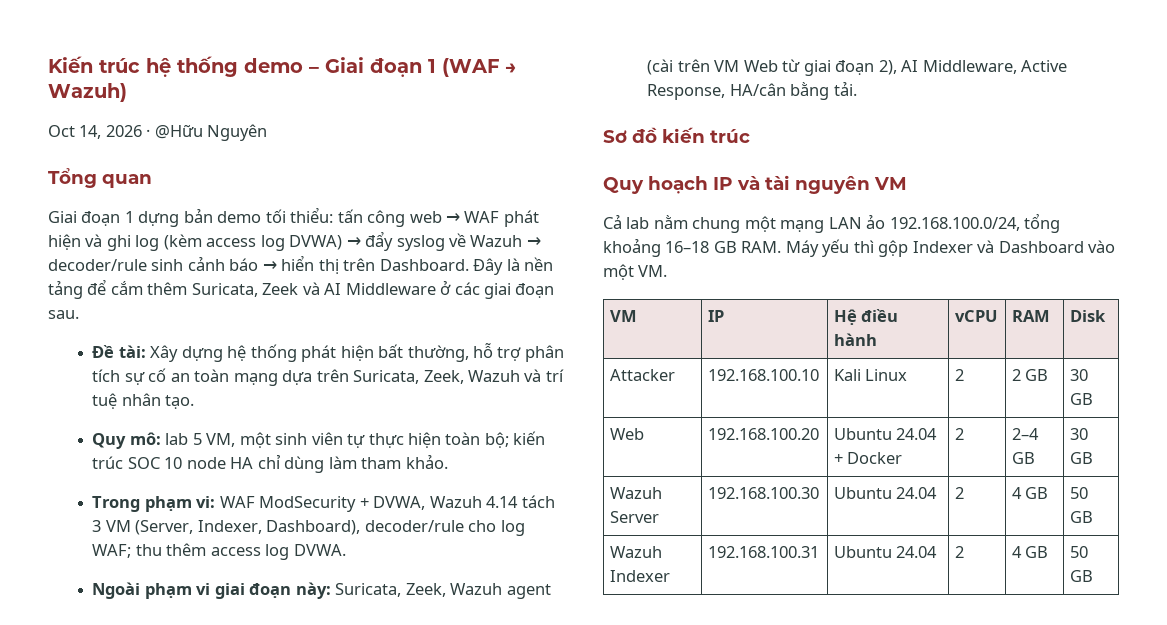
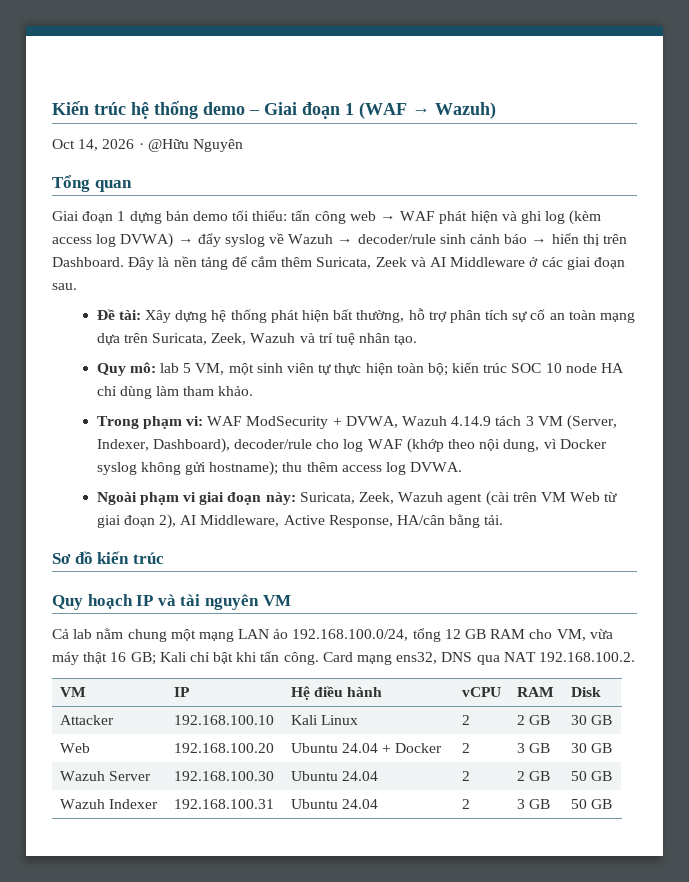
- Trong phạm vi: WAF ModSecurity + DVWA, Wazuh 4.14 tách 3 VM (Server, Indexer, Dashboard), decoder/rule cho log WAF; thu thêm access log DVWA.
+ Trong phạm vi: WAF ModSecurity + DVWA, Wazuh 4.14.9 tách 3 VM (Server, Indexer, Dashboard), decoder/rule cho log WAF (khớp theo nội dung, vì Docker syslog không gửi hostname); thu thêm access log DVWA.
- Cả lab nằm chung một mạng LAN ảo 192.168.100.0/24, tổng khoảng 16–18 GB RAM. Máy yếu thì gộp Indexer và Dashboard vào một VM.
+ Cả lab nằm chung một mạng LAN ảo 192.168.100.0/24, tổng 12 GB RAM cho VM, vừa máy thật 16 GB; Kali chỉ bật khi tấn công. Card mạng ens32, DNS qua NAT 192.168.100.2.
- Web | 192.168.100.20 | Ubuntu 24.04 + Docker | 2 | 2–4 GB | 30 GB
+ Web | 192.168.100.20 | Ubuntu 24.04 + Docker | 2 | 3 GB | 30 GB
- Wazuh Server | 192.168.100.30 | Ubuntu 24.04 | 2 | 4 GB | 50 GB
+ Wazuh Server | 192.168.100.30 | Ubuntu 24.04 | 2 | 2 GB | 50 GB
- Wazuh Indexer | 192.168.100.31 | Ubuntu 24.04 | 2 | 4 GB | 50 GB
+ Wazuh Indexer | 192.168.100.31 | Ubuntu 24.04 | 2 | 3 GB | 50 GB

